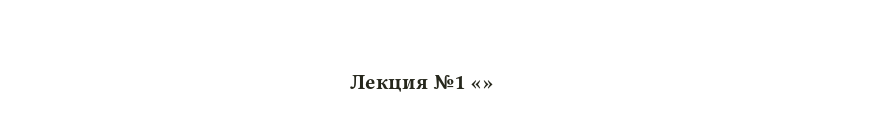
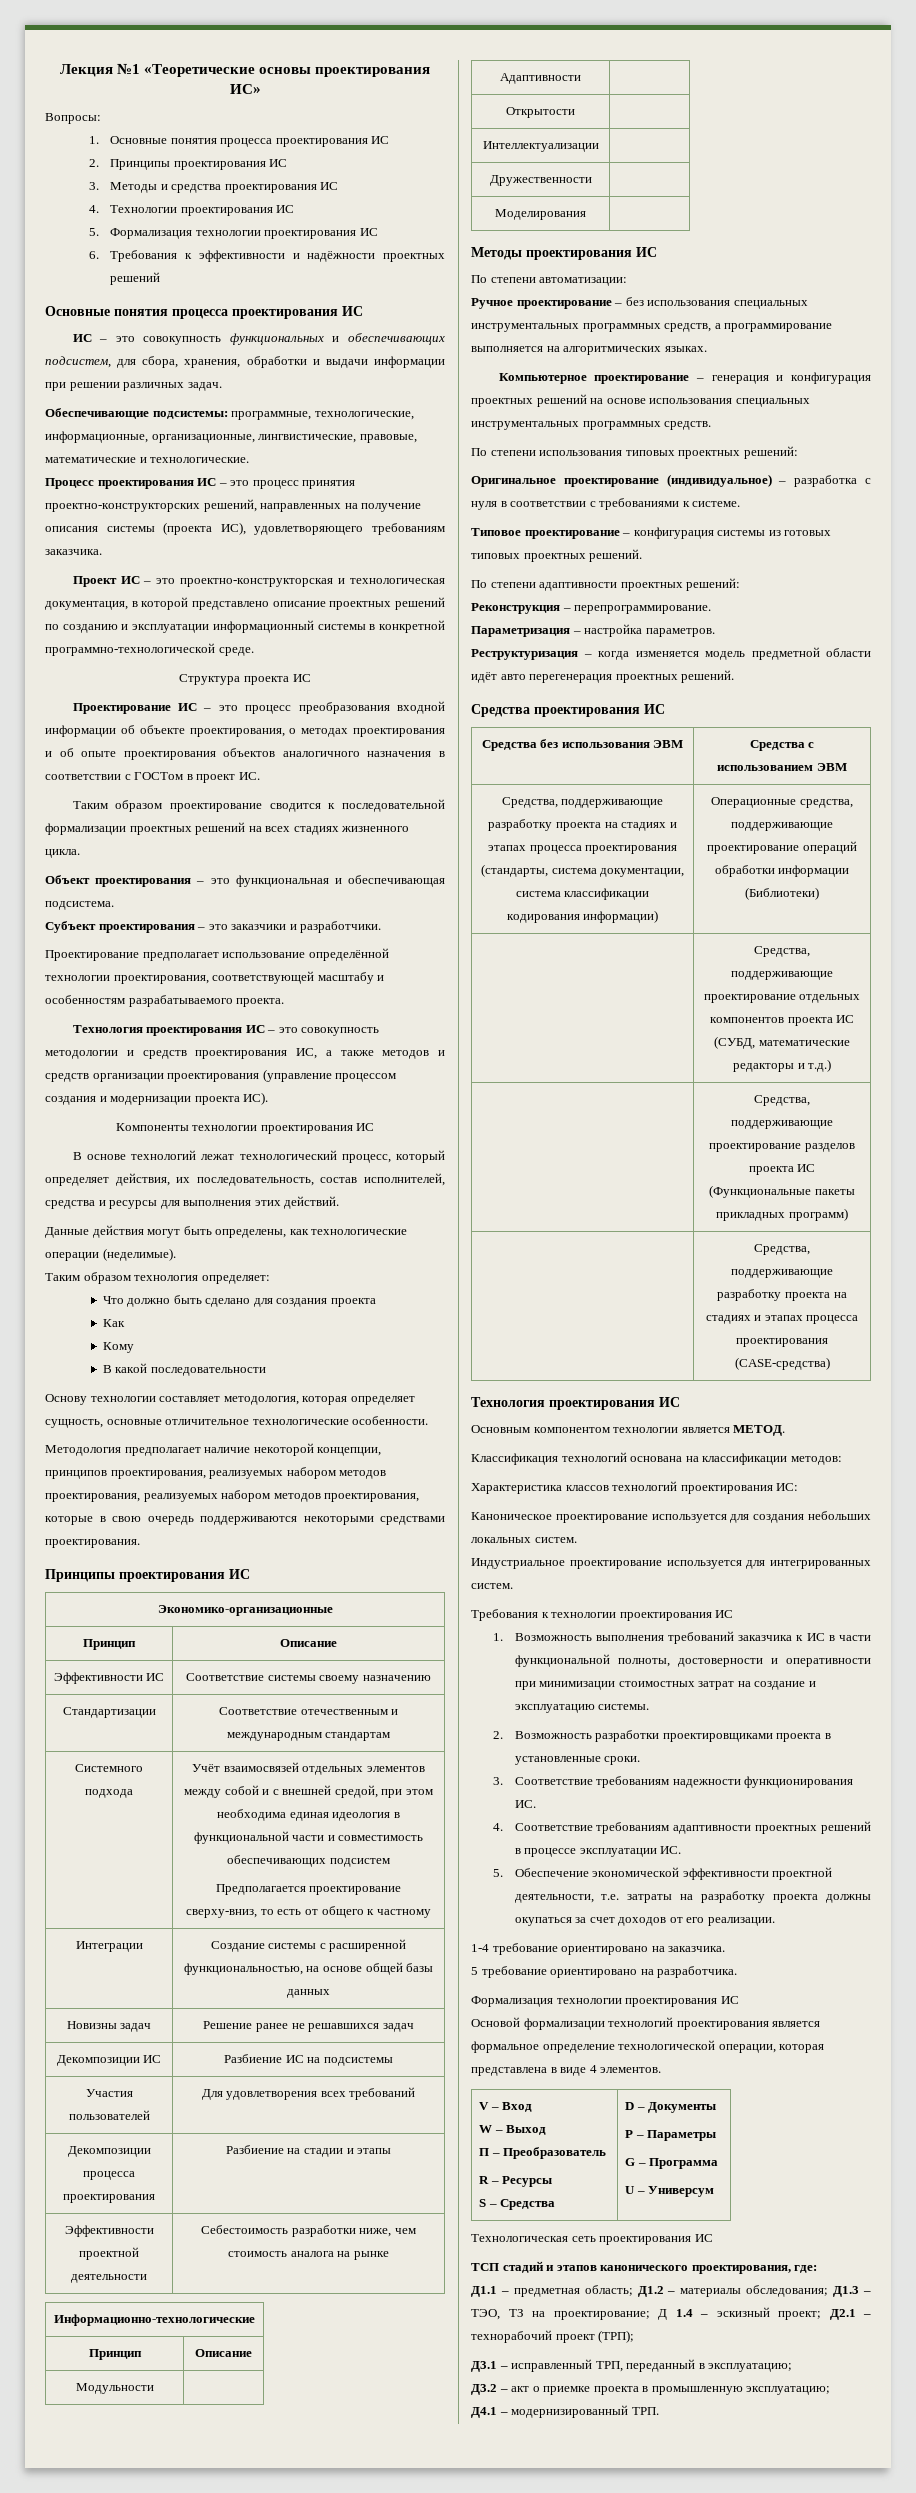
- Лекция №1 «»
+ Лекция №1 «Теоретические основы проектирования ИС»
+ Вопросы:
+ 1. Основные понятия процесса проектирования ИС
+ 2. Принципы проектирования ИС
+ 3. Методы и средства проектирования ИС
+ 4. Технологии проектирования ИС
+ 5. Формализация технологии проектирования ИС
+ 6. Требования к эффективности и надёжности проектных решений
+ Основные понятия процесса проектирования ИС
+ ИС – это совокупность функциональных и обеспечивающих подсистем, для сбора, хранения, обработки и выдачи информации при решении различных задач.
+ Обеспечивающие подсистемы: программные, технологические, информационные, организационные, лингвистические, правовые, математические и технологические.
+ Процесс проектирования ИС – это процесс принятия проектно-конструкторских решений, направленных на получение описания системы (проекта ИС), удовлетворяющего требованиям заказчика.
+ Проект ИС – это проектно-конструкторская и технологическая документация, в которой представлено описание проектных решений по созданию и эксплуатации информационный системы в конкретной программно-технологической среде.
+ Структура проекта ИС
+ Проектирование ИС – это процесс преобразования входной информации об объекте проектирования, о методах проектирования и об опыте проектирования объектов аналогичного назначения в соответствии с ГОСТом в проект ИС.
+ Таким образом проектирование сводится к последовательной формализации проектных решений на всех стадиях жизненного цикла.
+ Объект проектирования – это функциональная и обеспечивающая подсистема.
+ Субъект проектирования – это заказчики и разработчики.
+ Проектирование предполагает использование определённой технологии проектирования, соответствующей масштабу и особенностям разрабатываемого проекта.
+ Технология проектирования ИС – это совокупность методологии и средств проектирования ИС, а также методов и средств организации проектирования (управление процессом создания и модернизации проекта ИС).
+ Компоненты технологии проектирования ИС
+ В основе технологий лежат технологический процесс, который определяет действия, их последовательность, состав исполнителей, средства и ресурсы для выполнения этих действий.
+ Данные действия могут быть определены, как технологические операции (неделимые).
+ Таким образом технология определяет:
+ Что должно быть сделано для создания проекта
+ Как
+ Кому
+ В какой последовательности
+ Основу технологии составляет методология, которая определяет сущность, основные отличительное технологические особенности.
+ Методология предполагает наличие некоторой концепции, принципов проектирования, реализуемых набором методов проектирования, реализуемых набором методов проектирования, которые в свою очередь поддерживаются некоторыми средствами проектирования.
+ Принципы проектирования ИС
+ Экономико-организационные
+ Принцип | Описание
+ Эффективности ИС | Соответствие системы своему назначению
+ Стандартизации | Соответствие отечественным и международным стандартам
+ Системного подхода | Учёт взаимосвязей отдельных элементов между собой и с внешней средой, при этом необходима единая идеология в функциональной части и совместимость обеспечивающих подсистем
+ Предполагается проектирование сверху-вниз, то есть от общего к частному
+ Интеграции | Создание системы с расширенной функциональностью, на основе общей базы данных
+ Новизны задач | Решение ранее не решавшихся задач
+ Декомпозиции ИС | Разбиение ИС на подсистемы
+ Участия пользователей | Для удовлетворения всех требований
+ Декомпозиции процесса проектирования | Разбиение на стадии и этапы
+ Эффективности проектной деятельности | Себестоимость разработки ниже, чем стоимость аналога на рынке
+ Информационно-технологические
+ Принцип | Описание
+ Модульности |
+ Адаптивности |
+ Открытости |
+ Интеллектуализации |
+ Дружественности |
+ Моделирования |
+ Методы проектирования ИС
+ По степени автоматизации:
+ Ручное проектирование – без использования специальных инструментальных программных средств, а программирование выполняется на алгоритмических языках.
+ Компьютерное проектирование – генерация и конфигурация проектных решений на основе использования специальных инструментальных программных средств.
+ По степени использования типовых проектных решений:
+ Оригинальное проектирование (индивидуальное) – разработка с нуля в соответствии с требованиями к системе.
+ Типовое проектирование – конфигурация системы из готовых типовых проектных решений.
+ По степени адаптивности проектных решений:
+ Реконструкция – перепрограммирование.
+ Параметризация – настройка параметров.
+ Реструктуризация – когда изменяется модель предметной области идёт авто перегенерация проектных решений.
+ Средства проектирования ИС
+ Средства без использования ЭВМ | Средства с использованием ЭВМ
+ Средства, поддерживающие разработку проекта на стадиях и этапах процесса проектирования (стандарты, система документации, система классификации кодирования информации) | Операционные средства, поддерживающие проектирование операций обработки информации (Библиотеки)
+ | Средства, поддерживающие проектирование отдельных компонентов проекта ИС (СУБД, математические редакторы и т.д.)
+ | Средства, поддерживающие проектирование разделов проекта ИС (Функциональные пакеты прикладных программ)
+ | Средства, поддерживающие разработку проекта на стадиях и этапах процесса проектирования (CASE-средства)
+ Технология проектирования ИС
+ Основным компонентом технологии является МЕТОД.
+ Классификация технологий основана на классификации методов:
+ Характеристика классов технологий проектирования ИС:
+ Каноническое проектирование используется для создания небольших локальных систем.
+ Индустриальное проектирование используется для интегрированных систем.
+ Требования к технологии проектирования ИС
+ 1. Возможность выполнения требований заказчика к ИС в части функциональной полноты, достоверности и оперативности при минимизации стоимостных затрат на создание и эксплуатацию системы.
+ 2. Возможность разработки проектировщиками проекта в установленные сроки.
+ 3. Соответствие требованиям надежности функционирования ИС.
+ 4. Соответствие требованиям адаптивности проектных решений в процессе эксплуатации ИС.
+ 5. Обеспечение экономической эффективности проектной деятельности, т.е. затраты на разработку проекта должны окупаться за счет доходов от его реализации.
+ 1-4 требование ориентировано на заказчика.
+ 5 требование ориентировано на разработчика.
+ Формализация технологии проектирования ИС
+ Основой формализации технологий проектирования является формальное определение технологической операции, которая представлена в виде 4 элементов.
+ V – Вход
+ W – Выход
+ П – Преобразователь
+ R – Ресурсы
+ S – Средства | D – Документы
+ P – Параметры
+ G – Программа
+ U – Универсум
+ Технологическая сеть проектирования ИС
+ ТСП стадий и этапов канонического проектирования, где:
+ Д1.1 – предметная область; Д1.2 – материалы обследования; Д1.3 – ТЭО, ТЗ на проектирование; Д 1.4 – эскизный проект; Д2.1 – технорабочий проект (ТРП);
+ Д3.1 – исправленный ТРП, переданный в эксплуатацию;
+ Д3.2 – акт о приемке проекта в промышленную эксплуатацию;
+ Д4.1 – модернизированный ТРП.

